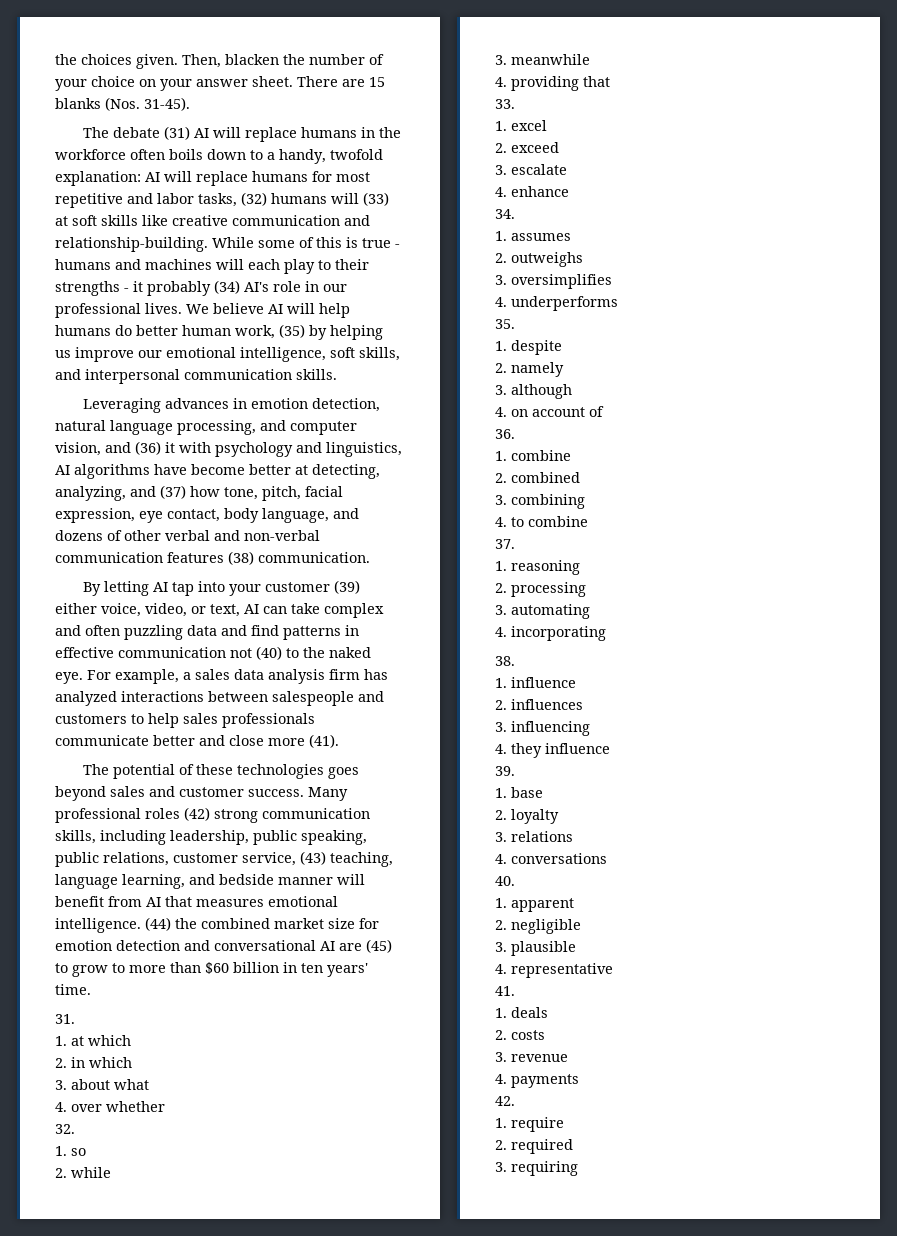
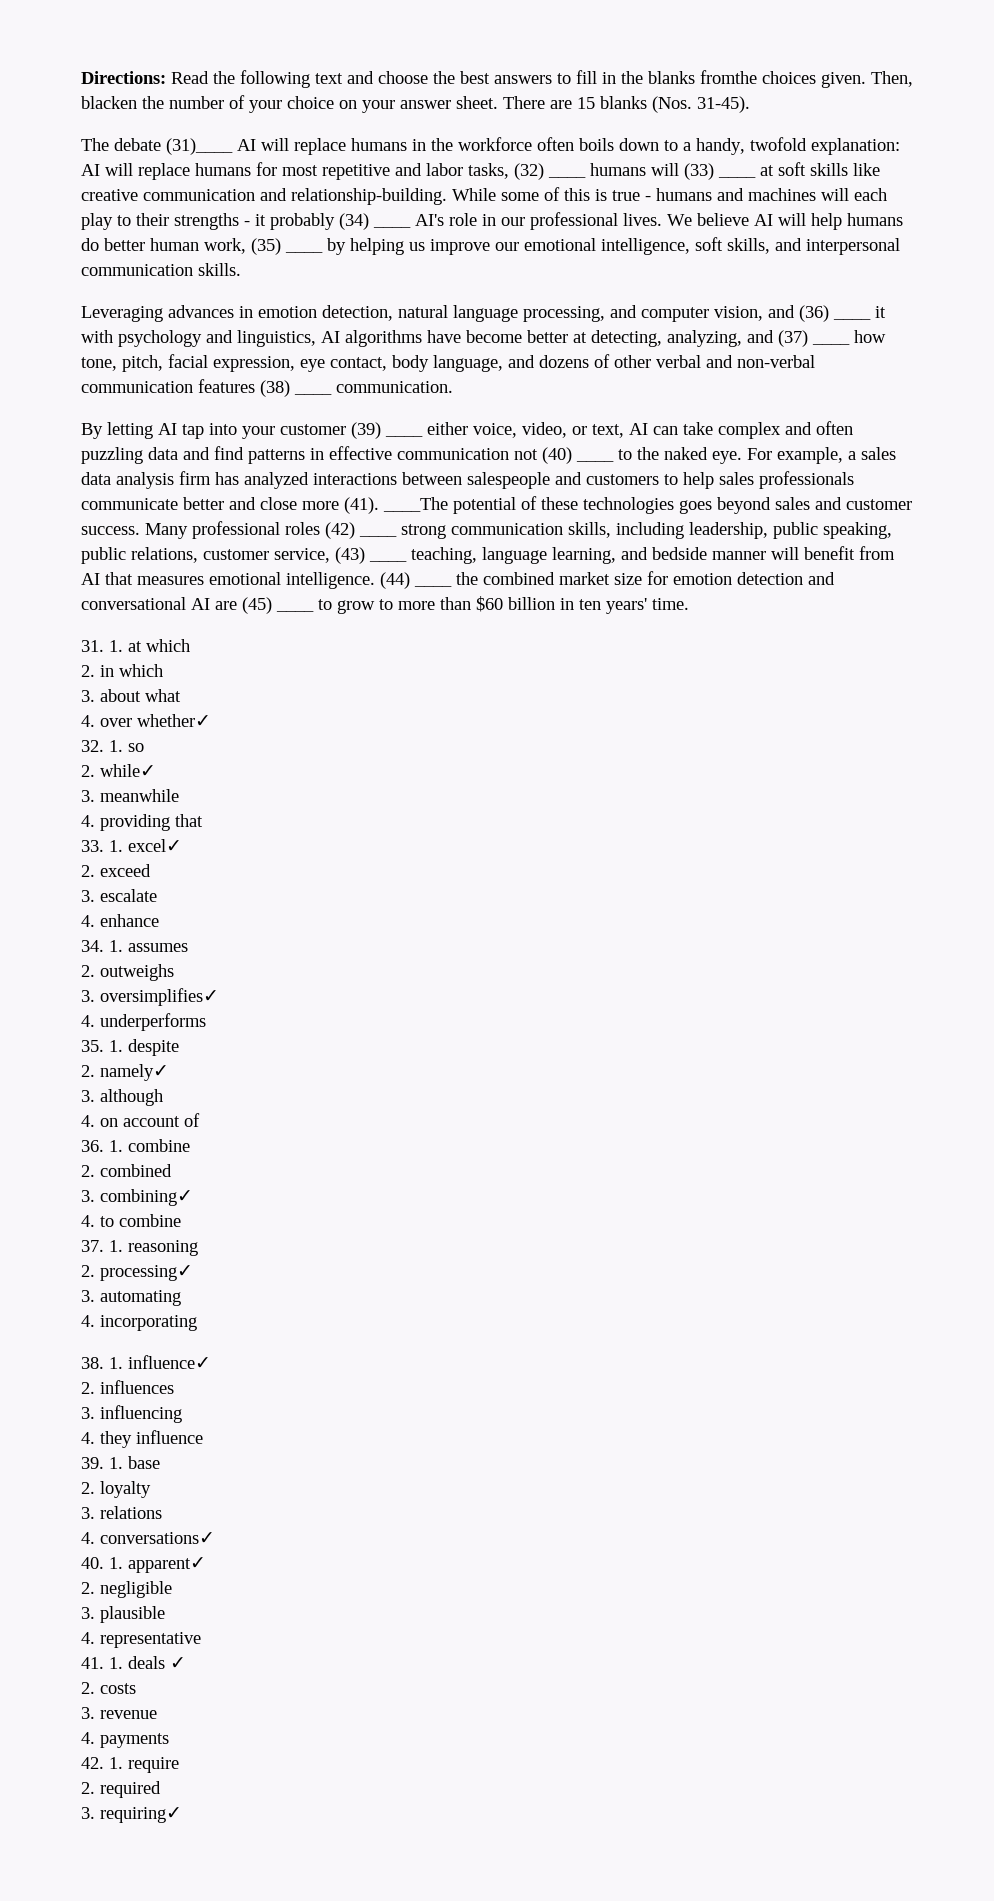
- the choices given.
+ Directions: Read the following text and choose the best answers to fill in the blanks fromthe choices given.
- The debate (31) AI will replace humans in the workforce often boils down to a handy, twofold explanation: AI will replace humans for most repetitive and labor tasks, (32) humans will (33) at soft skills like creative communication and relationship-building.
+ The debate (31)____ AI will replace humans in the workforce often boils down to a handy, twofold explanation: AI will replace humans for most repetitive and labor tasks, (32) ____ humans will (33) ____ at soft skills like creative communication and relationship-building.
- While some of this is true - humans and machines will each play to their strengths - it probably (34) AI's role in our professional lives.
+ While some of this is true - humans and machines will each play to their strengths - it probably (34) ____ AI's role in our professional lives.
- We believe AI will help humans do better human work, (35) by helping us improve our emotional intelligence, soft skills, and interpersonal communication skills.
+ We believe AI will help humans do better human work, (35) ____ by helping us improve our emotional intelligence, soft skills, and interpersonal communication skills.
- Leveraging advances in emotion detection, natural language processing, and computer vision, and (36) it with psychology and linguistics, AI algorithms have become better at detecting, analyzing, and (37) how tone, pitch, facial expression, eye contact, body language, and dozens of other verbal and non-verbal communication features (38) communication.
+ Leveraging advances in emotion detection, natural language processing, and computer vision, and (36) ____ it with psychology and linguistics, AI algorithms have become better at detecting, analyzing, and (37) ____ how tone, pitch, facial expression, eye contact, body language, and dozens of other verbal and non-verbal communication features (38) ____ communication.
- By letting AI tap into your customer (39) either voice, video, or text, AI can take complex and often puzzling data and find patterns in effective communication not (40) to the naked eye.
+ By letting AI tap into your customer (39) ____ either voice, video, or text, AI can take complex and often puzzling data and find patterns in effective communication not (40) ____ to the naked eye.
- For example, a sales data analysis firm has analyzed interactions between salespeople and customers to help sales professionals communicate better and close more (41).
- The potential of these technologies goes beyond sales and customer success.
+ For example, a sales data analysis firm has analyzed interactions between salespeople and customers to help sales professionals communicate better and close more (41). ____The potential of these technologies goes beyond sales and customer success.
- Many professional roles (42) strong communication skills, including leadership, public speaking, public relations, customer service, (43) teaching, language learning, and bedside manner will benefit from AI that measures emotional intelligence.
+ Many professional roles (42) ____ strong communication skills, including leadership, public speaking, public relations, customer service, (43) ____ teaching, language learning, and bedside manner will benefit from AI that measures emotional intelligence.
- (44) the combined market size for emotion detection and conversational AI are (45) to grow to more than $60 billion in ten years' time.
+ (44) ____ the combined market size for emotion detection and conversational AI are (45) ____ to grow to more than $60 billion in ten years' time.
- 31.
- 1. at which
+ 31. 1. at which
- 4. over whether
+ 4. over whether✓
- 32.
- 1. so
+ 32. 1. so
- 2. while
+ 2. while✓
- 33.
- 1. excel
+ 33. 1. excel✓
- 34.
- 1. assumes
+ 34. 1. assumes
- 3. oversimplifies
+ 3. oversimplifies✓
- 35.
- 1. despite
+ 35. 1. despite
- 2. namely
+ 2. namely✓
- 36.
- 1. combine
+ 36. 1. combine
- 3. combining
+ 3. combining✓
- 37.
- 1. reasoning
+ 37. 1. reasoning
- 2. processing
+ 2. processing✓
- 38.
- 1. influence
+ 38. 1. influence✓
- 39.
- 1. base
+ 39. 1. base
- 4. conversations
+ 4. conversations✓
- 40.
- 1. apparent
+ 40. 1. apparent✓
- 41.
- 1. deals
+ 41. 1. deals ✓
- 42.
- 1. require
+ 42. 1. require
- 3. requiring
+ 3. requiring✓

